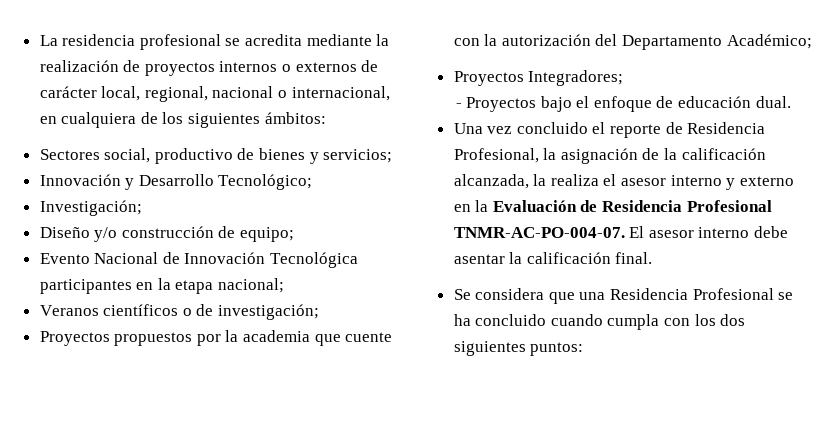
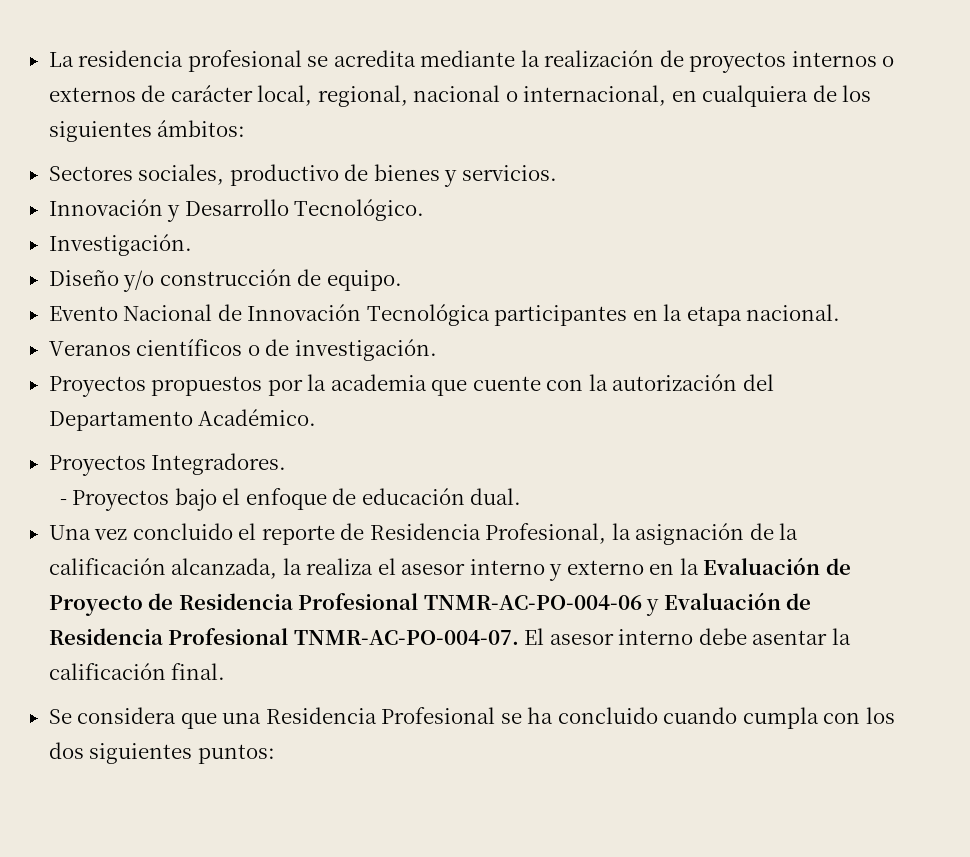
- Sectores social, productivo de bienes y servicios;
+ Sectores sociales, productivo de bienes y servicios.
- Innovación y Desarrollo Tecnológico;
- Investigación;
+ Innovación y Desarrollo Tecnológico.
+ Investigación.
- Diseño y/o construcción de equipo;
+ Diseño y/o construcción de equipo.
- Evento Nacional de Innovación Tecnológica participantes en la etapa nacional;
+ Evento Nacional de Innovación Tecnológica participantes en la etapa nacional.
- Veranos científicos o de investigación;
+ Veranos científicos o de investigación.
- Proyectos propuestos por la academia que cuente con la autorización del Departamento Académico;
- Proyectos Integradores;
+ Proyectos propuestos por la academia que cuente con la autorización del Departamento Académico.
+ Proyectos Integradores.
- Una vez concluido el reporte de Residencia Profesional, la asignación de la calificación alcanzada, la realiza el asesor interno y externo en la Evaluación de Residencia Profesional TNMR-AC-PO-004-07.
+ Una vez concluido el reporte de Residencia Profesional, la asignación de la calificación alcanzada, la realiza el asesor interno y externo en la Evaluación de Proyecto de Residencia Profesional TNMR-AC-PO-004-06 y Evaluación de Residencia Profesional TNMR-AC-PO-004-07.

